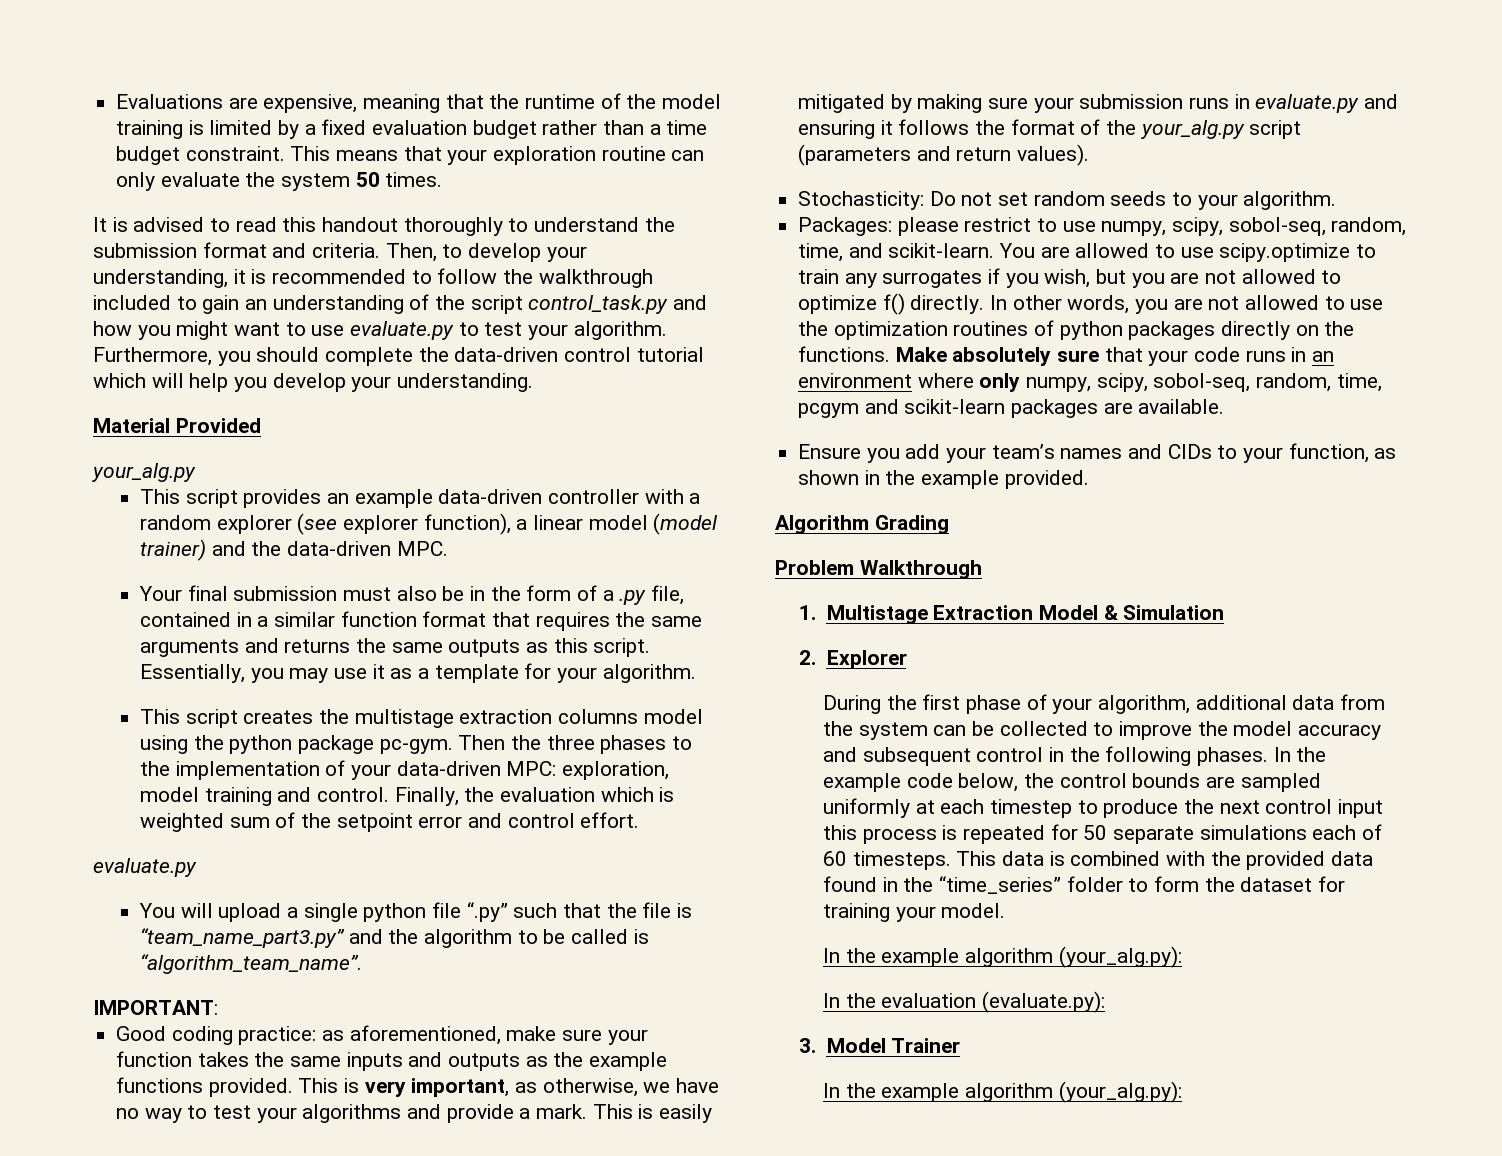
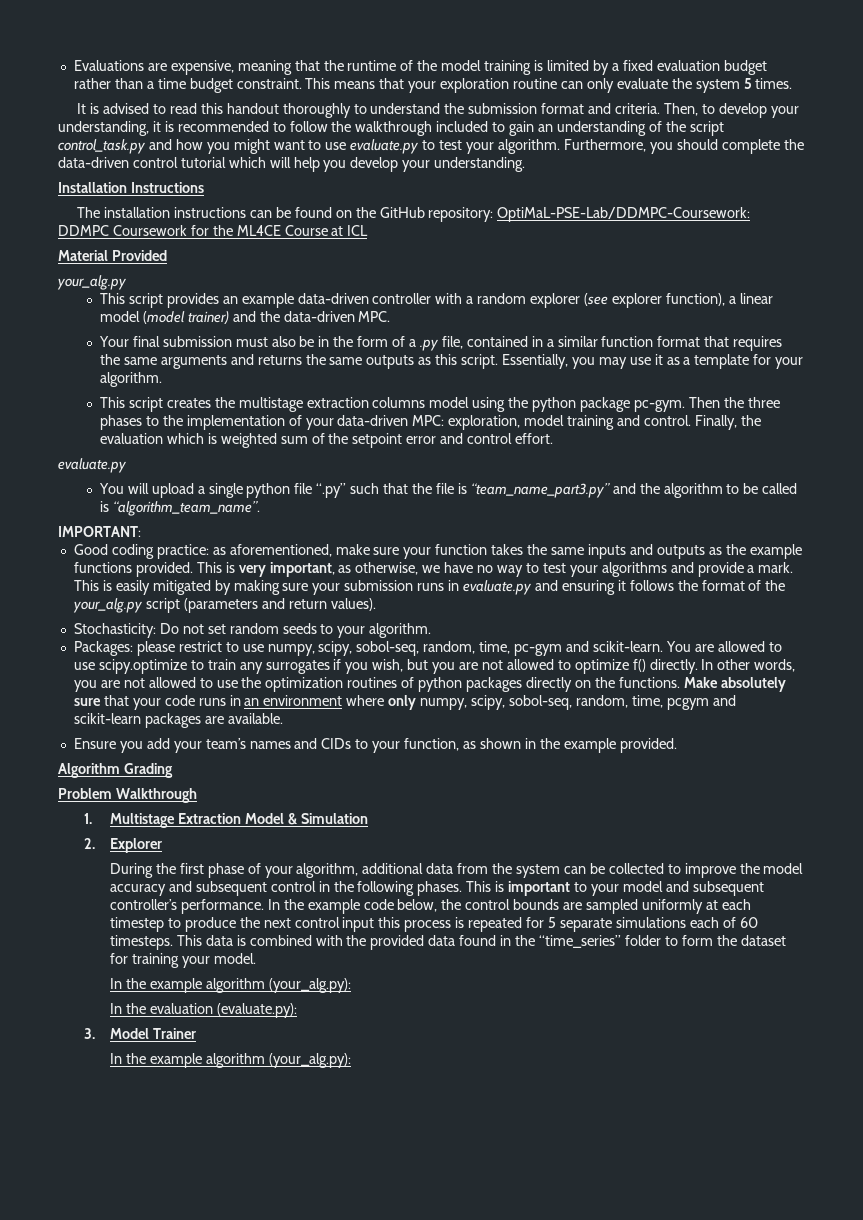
- This means that your exploration routine can only evaluate the system 50 times.
+ This means that your exploration routine can only evaluate the system 5 times.
+ Installation Instructions
+ The installation instructions can be found on the GitHub repository: OptiMaL-PSE-Lab/DDMPC-Coursework: DDMPC Coursework for the ML4CE Course at ICL
- Packages: please restrict to use numpy, scipy, sobol-seq, random, time, and scikit-learn.
+ Packages: please restrict to use numpy, scipy, sobol-seq, random, time, pc-gym and scikit-learn.
+ This is important to your model and subsequent controller’s performance.
- In the example code below, the control bounds are sampled uniformly at each timestep to produce the next control input this process is repeated for 50 separate simulations each of 60 timesteps.
+ In the example code below, the control bounds are sampled uniformly at each timestep to produce the next control input this process is repeated for 5 separate simulations each of 60 timesteps.

